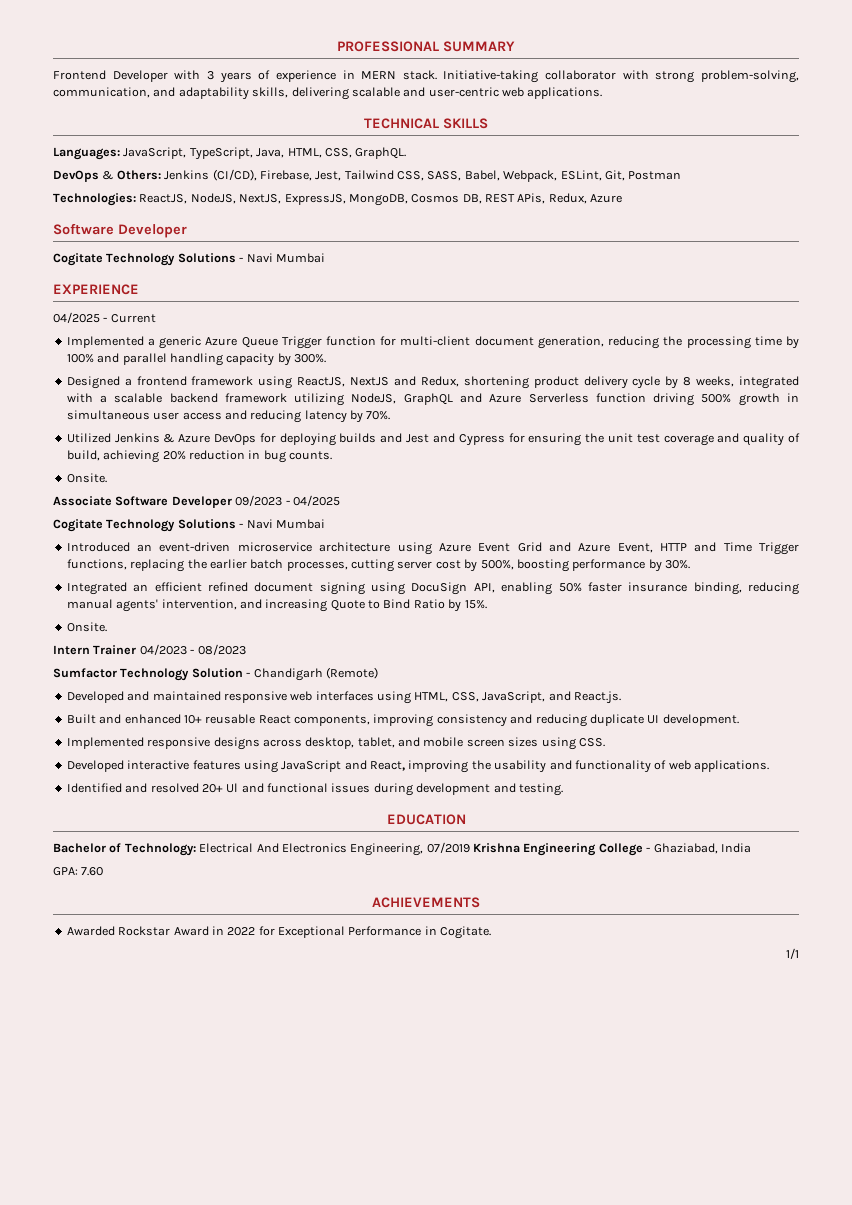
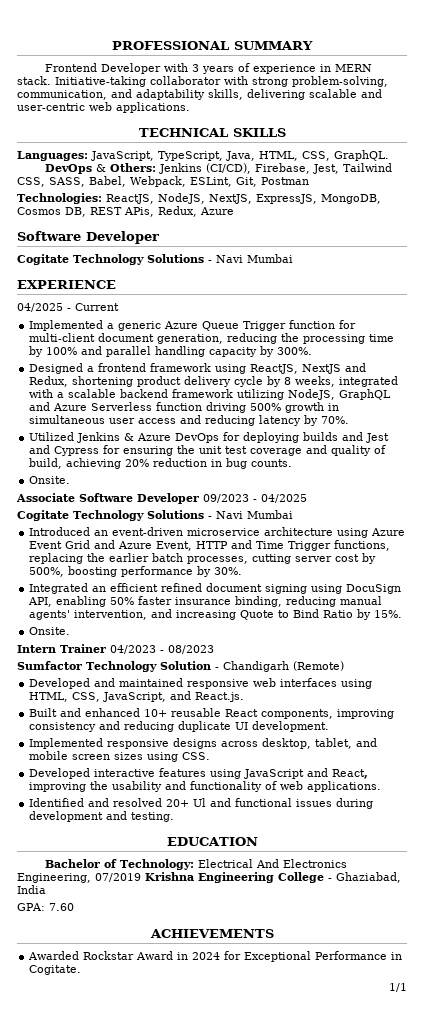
- Awarded Rockstar Award in 2022 for Exceptional Performance in Cogitate.
+ Awarded Rockstar Award in 2024 for Exceptional Performance in Cogitate.

